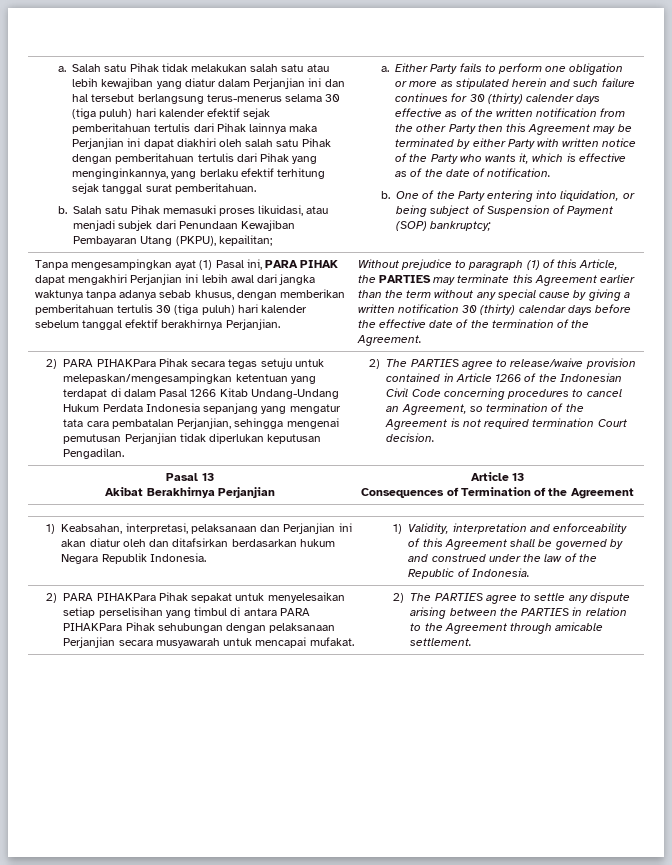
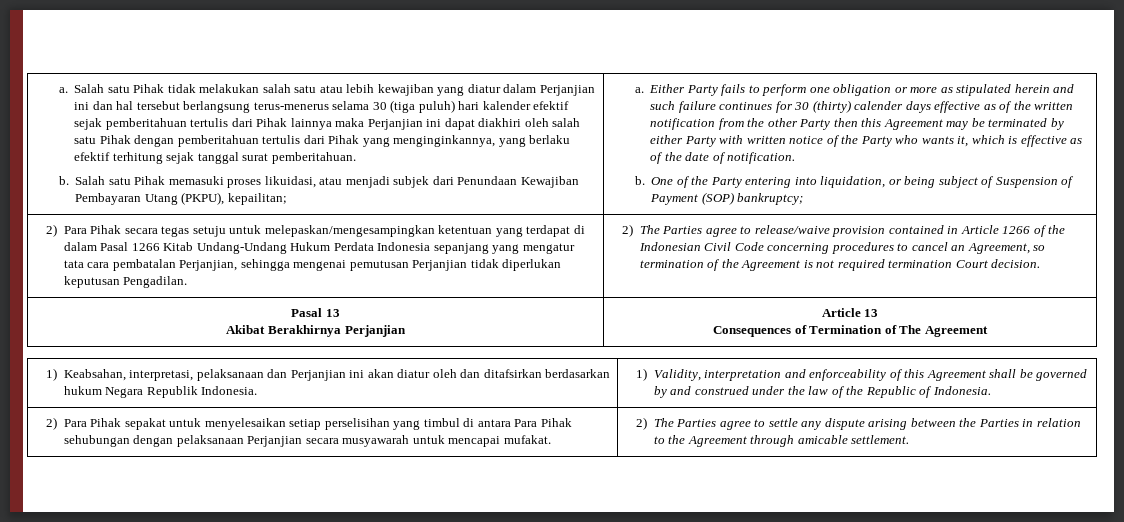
- Tanpa mengesampingkan ayat (1) Pasal ini, PARA PIHAK dapat mengakhiri Perjanjian ini lebih awal dari jangka waktunya tanpa adanya sebab khusus, dengan memberikan pemberitahuan tertulis 30 (tiga puluh) hari kalender sebelum tanggal efektif berakhirnya Perjanjian. | Without prejudice to paragraph (1) of this Article, the PARTIES may terminate this Agreement earlier than the term without any special cause by giving a written notification 30 (thirty) calendar days before the effective date of the termination of the Agreement.
- 2) PARA PIHAKPara Pihak secara tegas setuju untuk melepaskan/mengesampingkan ketentuan yang terdapat di dalam Pasal 1266 Kitab Undang-Undang Hukum Perdata Indonesia sepanjang yang mengatur tata cara pembatalan Perjanjian, sehingga mengenai pemutusan Perjanjian tidak diperlukan keputusan Pengadilan.
+ 2) Para Pihak secara tegas setuju untuk melepaskan/mengesampingkan ketentuan yang terdapat di dalam Pasal 1266 Kitab Undang-Undang Hukum Perdata Indonesia sepanjang yang mengatur tata cara pembatalan Perjanjian, sehingga mengenai pemutusan Perjanjian tidak diperlukan keputusan Pengadilan.
- 2) The PARTIES agree to release/waive provision contained in Article 1266 of the Indonesian Civil Code concerning procedures to cancel an Agreement, so termination of the Agreement is not required termination Court decision.
+ 2) The Parties agree to release/waive provision contained in Article 1266 of the Indonesian Civil Code concerning procedures to cancel an Agreement, so termination of the Agreement is not required termination Court decision.
  Pasal 13
  Akibat Berakhirnya Perjanjian | Article 13
- Consequences of Termination of the Agreement
+ Consequences of Termination of The Agreement
- 2) PARA PIHAKPara Pihak sepakat untuk menyelesaikan setiap perselisihan yang timbul di antara PARA PIHAKPara Pihak sehubungan dengan pelaksanaan Perjanjian secara musyawarah untuk mencapai mufakat.
+ 2) Para Pihak sepakat untuk menyelesaikan setiap perselisihan yang timbul di antara Para Pihak sehubungan dengan pelaksanaan Perjanjian secara musyawarah untuk mencapai mufakat.
- 2) The PARTIES agree to settle any dispute arising between the PARTIES in relation to the Agreement through amicable settlement.
+ 2) The Parties agree to settle any dispute arising between the Parties in relation to the Agreement through amicable settlement.

